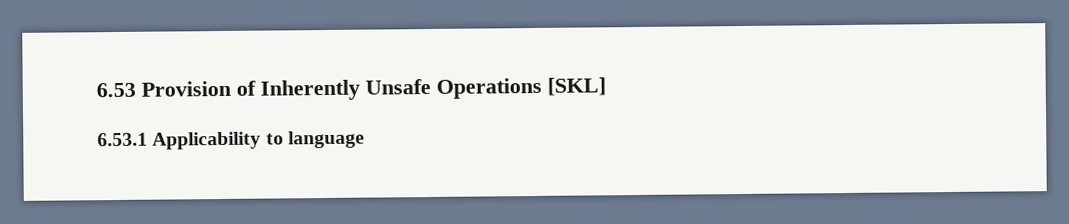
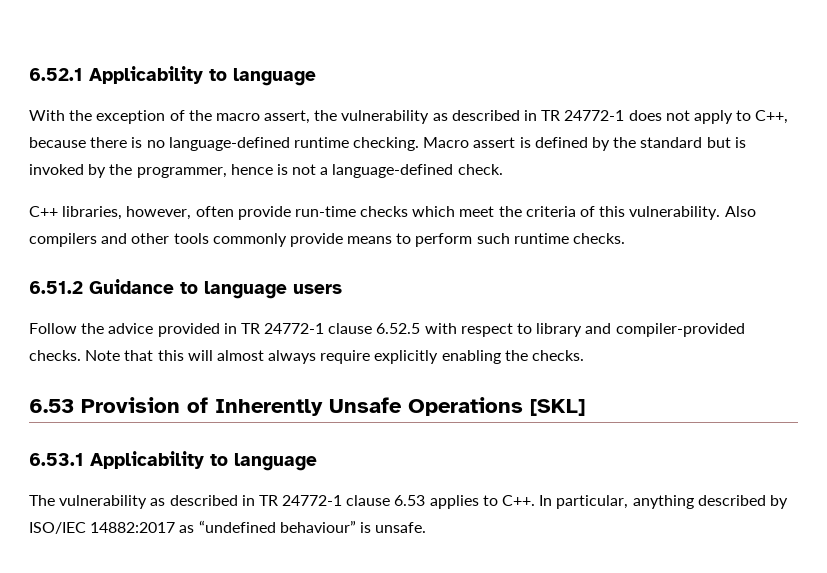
+ 6.52.1 Applicability to language
+ With the exception of the macro assert, the vulnerability as described in TR 24772-1 does not apply to C++, because there is no language-defined runtime checking. Macro assert is defined by the standard but is invoked by the programmer, hence is not a language-defined check.
+ C++ libraries, however, often provide run-time checks which meet the criteria of this vulnerability. Also compilers and other tools commonly provide means to perform such runtime checks.
+ 6.51.2 Guidance to language users
+ Follow the advice provided in TR 24772-1 clause 6.52.5 with respect to library and compiler-provided checks. Note that this will almost always require explicitly enabling the checks.
+ The vulnerability as described in TR 24772-1 clause 6.53 applies to C++. In particular, anything described by ISO/IEC 14882:2017 as “undefined behaviour” is unsafe.

